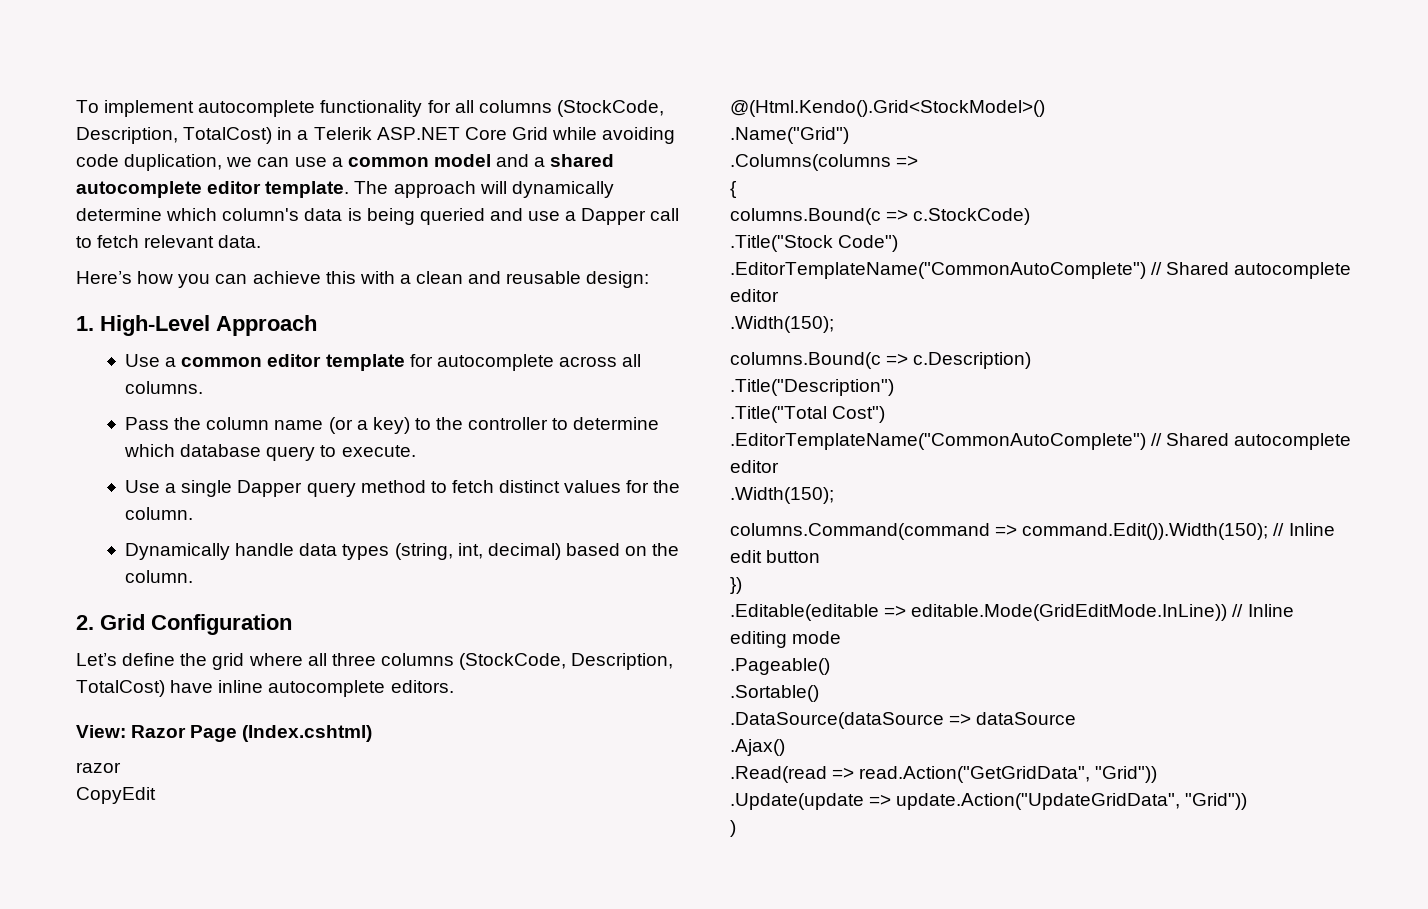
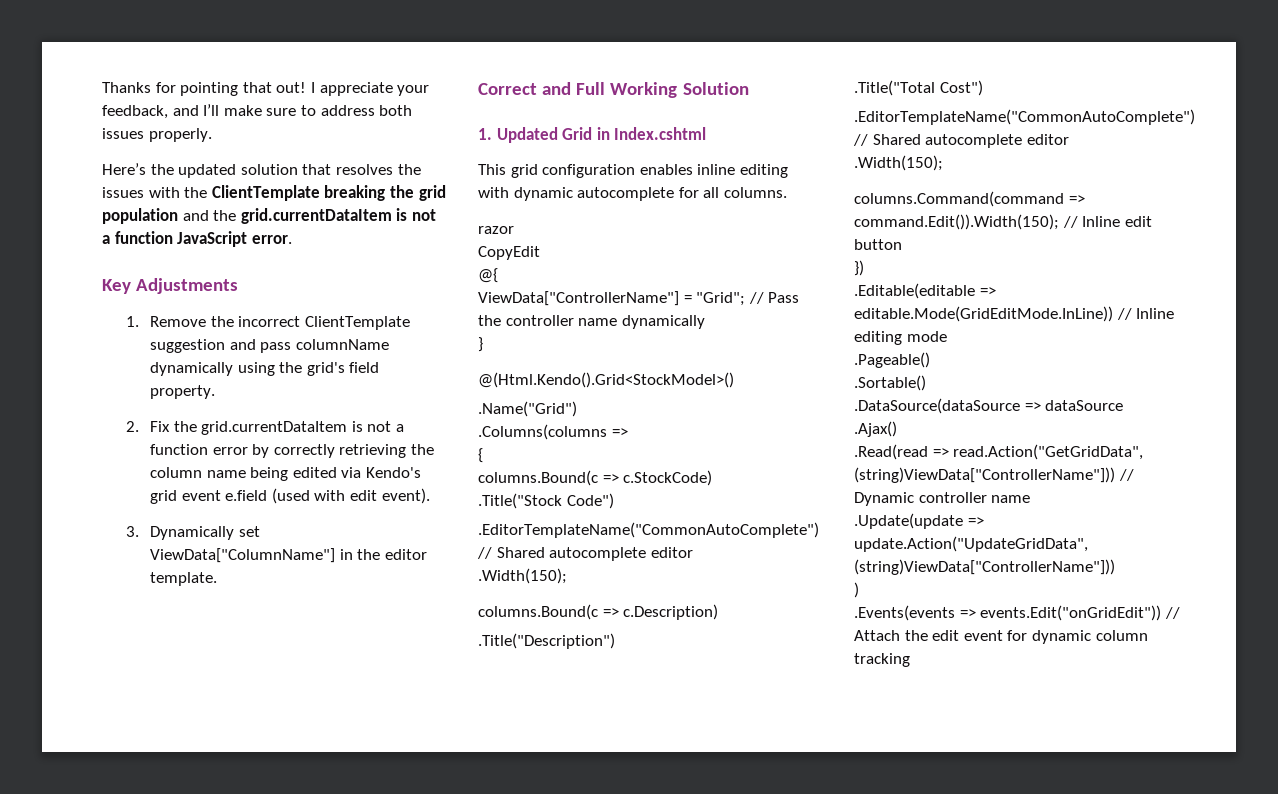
- To implement autocomplete functionality for all columns (StockCode, Description, TotalCost) in a Telerik ASP.NET Core Grid while avoiding code duplication, we can use a common model and a shared autocomplete editor template. The approach will dynamically determine which column's data is being queried and use a Dapper call to fetch relevant data.
- Here’s how you can achieve this with a clean and reusable design:
- 1. High-Level Approach
- Use a common editor template for autocomplete across all columns.
- Pass the column name (or a key) to the controller to determine which database query to execute.
- Use a single Dapper query method to fetch distinct values for the column.
- Dynamically handle data types (string, int, decimal) based on the column.
- 2. Grid Configuration
- Let’s define the grid where all three columns (StockCode, Description, TotalCost) have inline autocomplete editors.
- View: Razor Page (Index.cshtml)
+ Thanks for pointing that out! I appreciate your feedback, and I’ll make sure to address both issues properly.
+ Here’s the updated solution that resolves the issues with the ClientTemplate breaking the grid population and the grid.currentDataItem is not a function JavaScript error.
+ Key Adjustments
+ 1. Remove the incorrect ClientTemplate suggestion and pass columnName dynamically using the grid's field property.
+ 2. Fix the grid.currentDataItem is not a function error by correctly retrieving the column name being edited via Kendo's grid event e.field (used with edit event).
+ 3. Dynamically set ViewData["ColumnName"] in the editor template.
+ Correct and Full Working Solution
+ 1. Updated Grid in Index.cshtml
+ This grid configuration enables inline editing with dynamic autocomplete for all columns.
  razor
  CopyEdit
+ @{
+ ViewData["ControllerName"] = "Grid"; // Pass the controller name dynamically
+ }
- .Read(read => read.Action("GetGridData", "Grid"))
+ .Read(read => read.Action("GetGridData", (string)ViewData["ControllerName"])) // Dynamic controller name
- .Update(update => update.Action("UpdateGridData", "Grid"))
+ .Update(update => update.Action("UpdateGridData", (string)ViewData["ControllerName"]))
+ .Events(events => events.Edit("onGridEdit")) // Attach the edit event for dynamic column tracking

